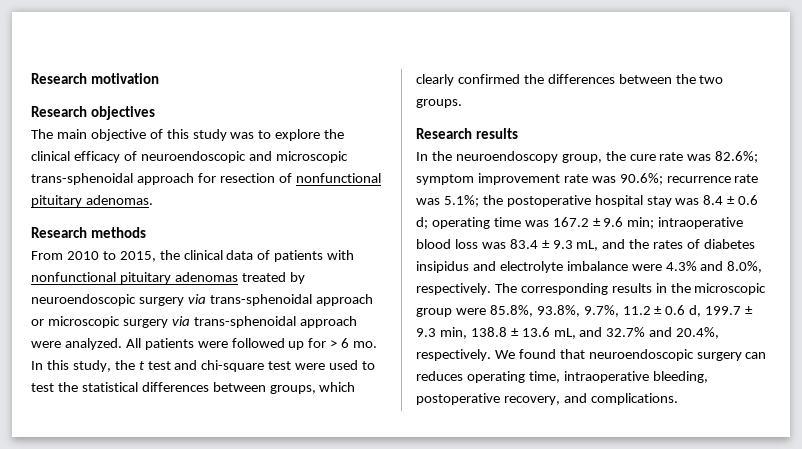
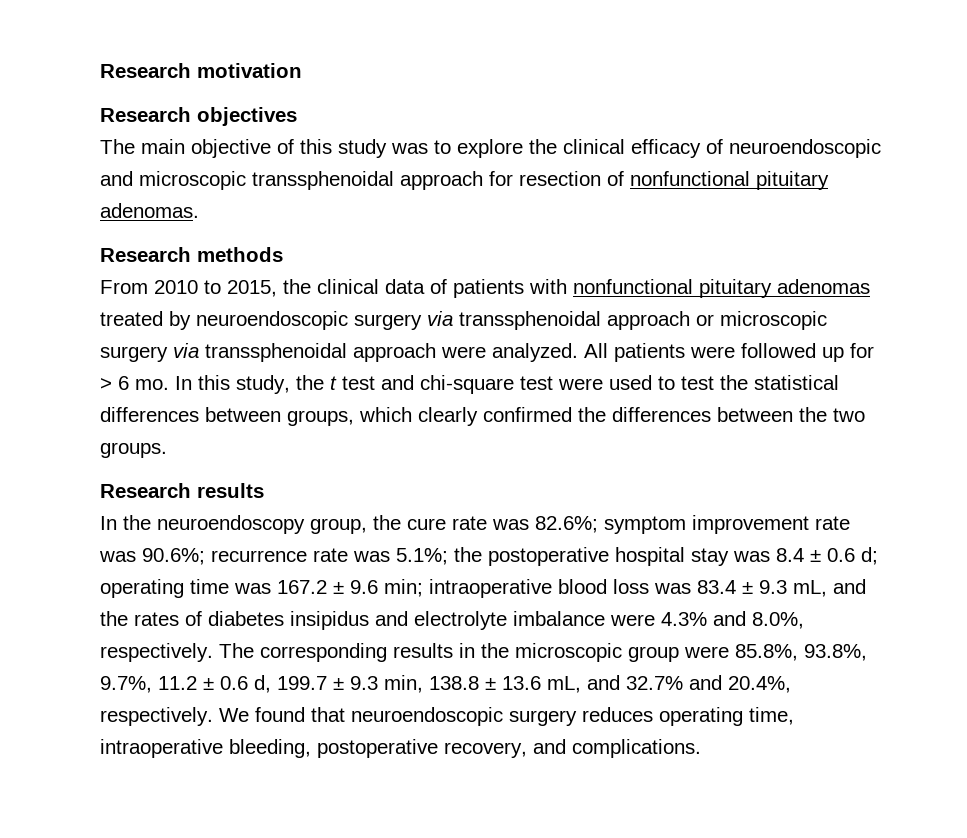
- The main objective of this study was to explore the clinical efficacy of neuroendoscopic and microscopic trans-sphenoidal approach for resection of nonfunctional pituitary adenomas.
+ The main objective of this study was to explore the clinical efficacy of neuroendoscopic and microscopic transsphenoidal approach for resection of nonfunctional pituitary adenomas.
- From 2010 to 2015, the clinical data of patients with nonfunctional pituitary adenomas treated by neuroendoscopic surgery via trans-sphenoidal approach or microscopic surgery via trans-sphenoidal approach were analyzed.
+ From 2010 to 2015, the clinical data of patients with nonfunctional pituitary adenomas treated by neuroendoscopic surgery via transsphenoidal approach or microscopic surgery via transsphenoidal approach were analyzed.
- We found that neuroendoscopic surgery can reduces operating time, intraoperative bleeding, postoperative recovery, and complications.
+ We found that neuroendoscopic surgery reduces operating time, intraoperative bleeding, postoperative recovery, and complications.

